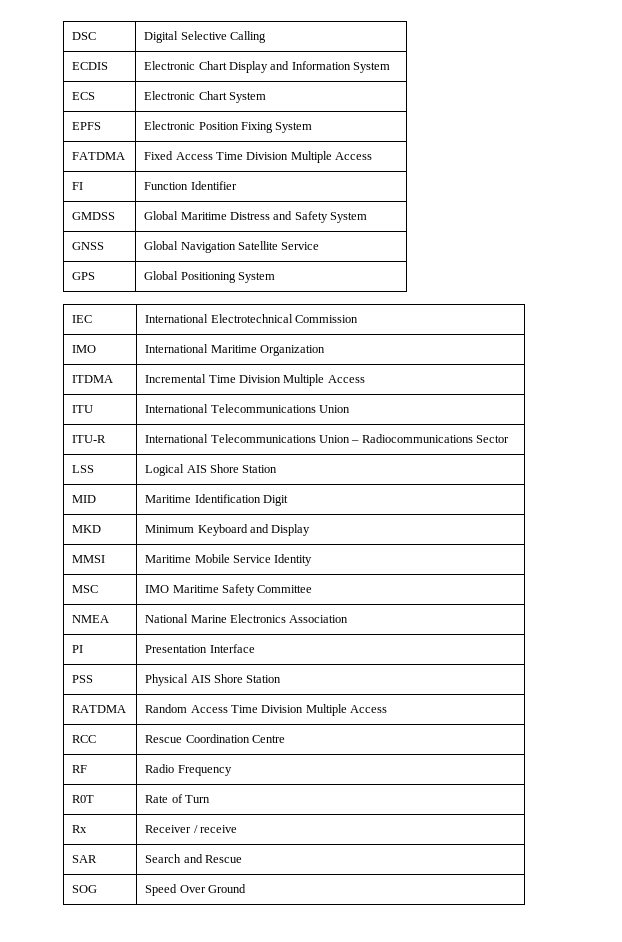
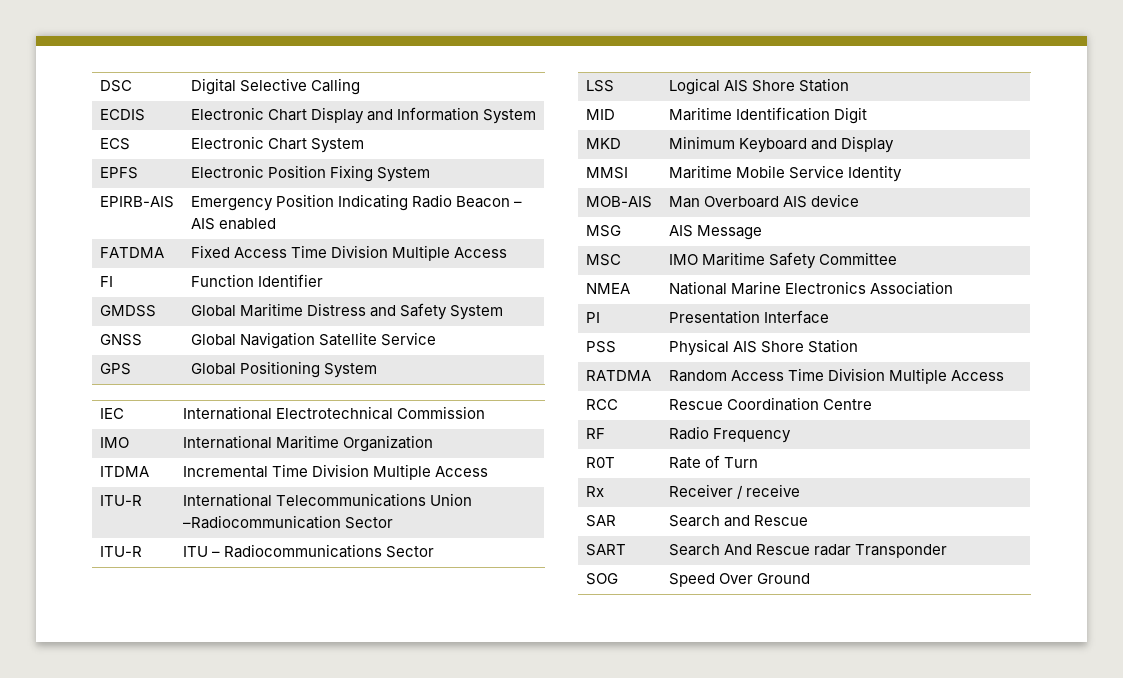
+ EPIRB-AIS | Emergency Position Indicating Radio Beacon – AIS enabled
- ITU | International Telecommunications Union
- ITU-R | International Telecommunications Union – Radiocommunications Sector
+ ITU-R | International Telecommunications Union –Radiocommunication Sector
+ ITU-R | ITU – Radiocommunications Sector
+ MOB-AIS | Man Overboard AIS device
+ MSG | AIS Message
+ SART | Search And Rescue radar Transponder

